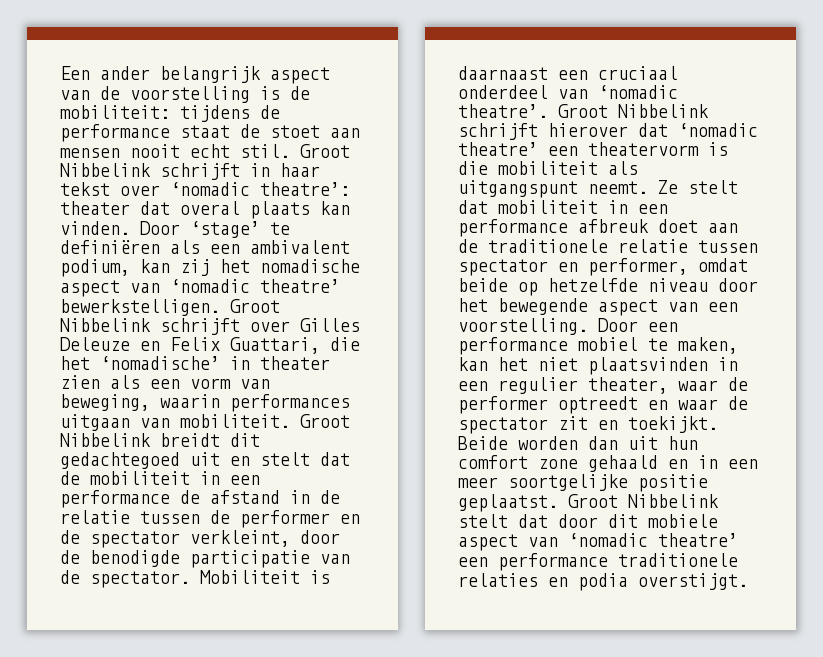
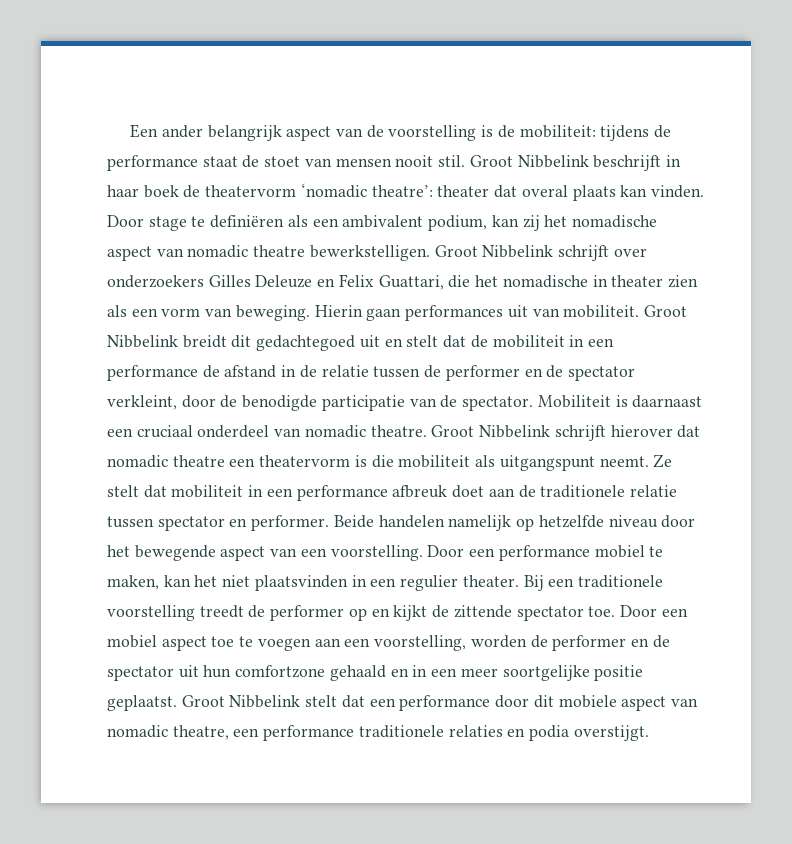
- Een ander belangrijk aspect van de voorstelling is de mobiliteit: tijdens de performance staat de stoet aan mensen nooit echt stil.
+ Een ander belangrijk aspect van de voorstelling is de mobiliteit: tijdens de performance staat de stoet van mensen nooit stil.
- Groot Nibbelink schrijft in haar tekst over ‘nomadic theatre’: theater dat overal plaats kan vinden.
+ Groot Nibbelink beschrijft in haar boek de theatervorm ‘nomadic theatre’: theater dat overal plaats kan vinden.
- Door ‘stage’ te definiëren als een ambivalent podium, kan zij het nomadische aspect van ‘nomadic theatre’ bewerkstelligen.
+ Door stage te definiëren als een ambivalent podium, kan zij het nomadische aspect van nomadic theatre bewerkstelligen.
- Groot Nibbelink schrijft over Gilles Deleuze en Felix Guattari, die het ‘nomadische’ in theater zien als een vorm van beweging, waarin performances uitgaan van mobiliteit.
+ Groot Nibbelink schrijft over onderzoekers Gilles Deleuze en Felix Guattari, die het nomadische in theater zien als een vorm van beweging. Hierin gaan performances uit van mobiliteit.
- Mobiliteit is daarnaast een cruciaal onderdeel van ‘nomadic theatre’.
+ Mobiliteit is daarnaast een cruciaal onderdeel van nomadic theatre.
- Groot Nibbelink schrijft hierover dat ‘nomadic theatre’ een theatervorm is die mobiliteit als uitgangspunt neemt.
+ Groot Nibbelink schrijft hierover dat nomadic theatre een theatervorm is die mobiliteit als uitgangspunt neemt.
- Ze stelt dat mobiliteit in een performance afbreuk doet aan de traditionele relatie tussen spectator en performer, omdat beide op hetzelfde niveau door het bewegende aspect van een voorstelling.
+ Ze stelt dat mobiliteit in een performance afbreuk doet aan de traditionele relatie tussen spectator en performer. Beide handelen namelijk op hetzelfde niveau door het bewegende aspect van een voorstelling.
- Door een performance mobiel te maken, kan het niet plaatsvinden in een regulier theater, waar de performer optreedt en waar de spectator zit en toekijkt. Beide worden dan uit hun comfort zone gehaald en in een meer soortgelijke positie geplaatst.
+ Door een performance mobiel te maken, kan het niet plaatsvinden in een regulier theater. Bij een traditionele voorstelling treedt de performer op en kijkt de zittende spectator toe. Door een mobiel aspect toe te voegen aan een voorstelling, worden de performer en de spectator uit hun comfortzone gehaald en in een meer soortgelijke positie geplaatst.
- Groot Nibbelink stelt dat door dit mobiele aspect van ‘nomadic theatre’ een performance traditionele relaties en podia overstijgt.
+ Groot Nibbelink stelt dat een performance door dit mobiele aspect van nomadic theatre, een performance traditionele relaties en podia overstijgt.

